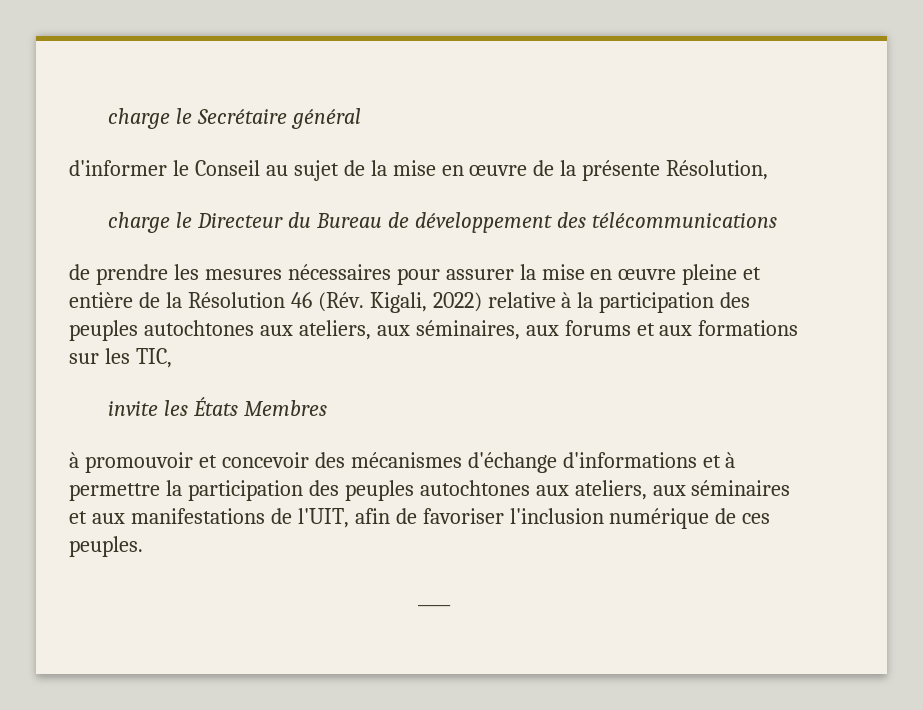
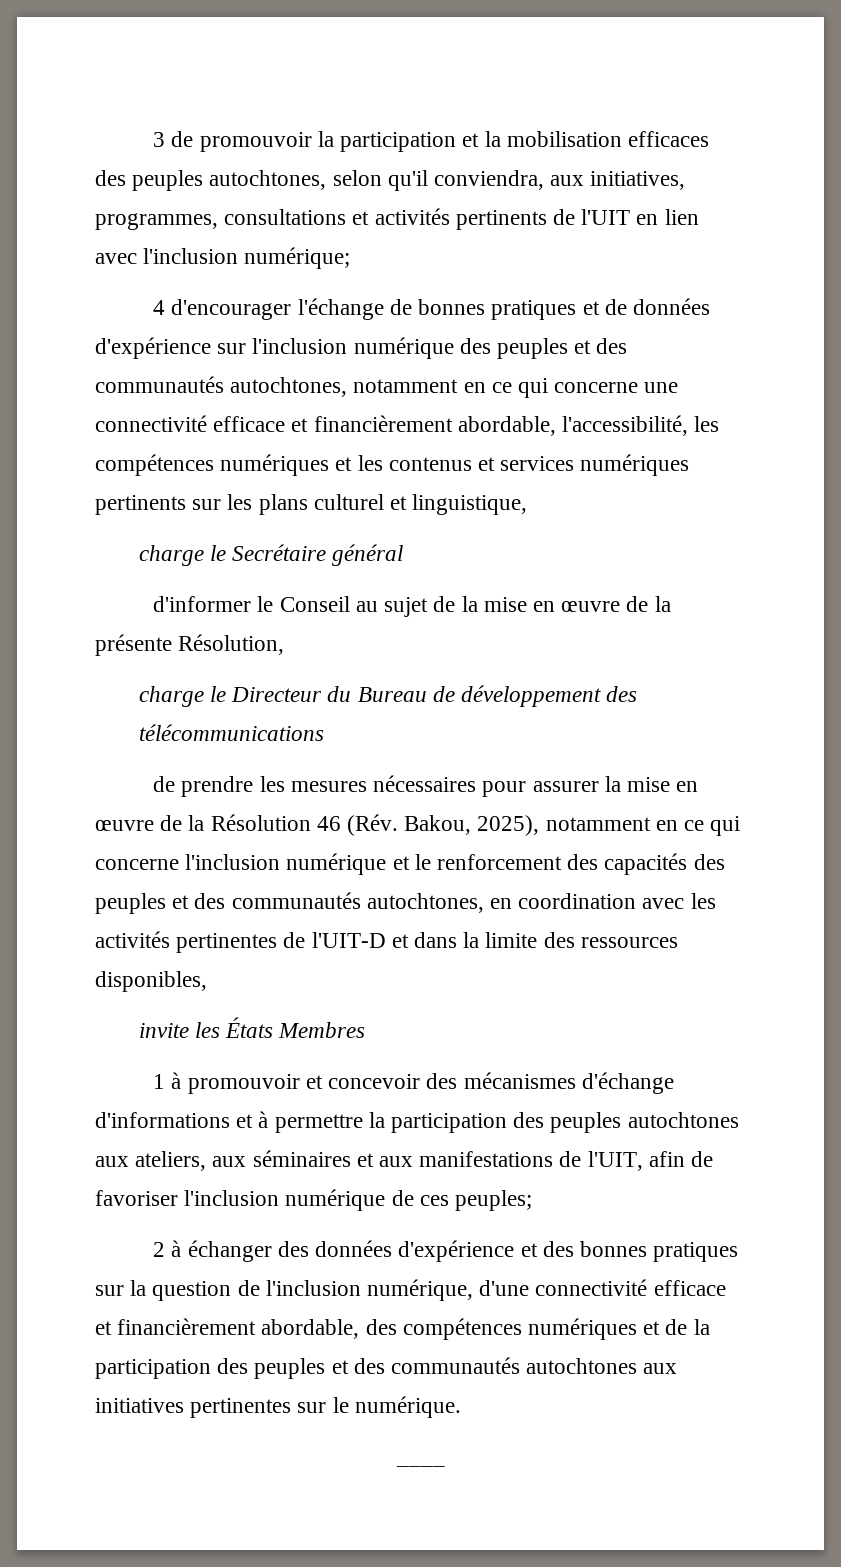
+ 3 de promouvoir la participation et la mobilisation efficaces des peuples autochtones, selon qu'il conviendra, aux initiatives, programmes, consultations et activités pertinents de l'UIT en lien avec l'inclusion numérique;
+ 4 d'encourager l'échange de bonnes pratiques et de données d'expérience sur l'inclusion numérique des peuples et des communautés autochtones, notamment en ce qui concerne une connectivité efficace et financièrement abordable, l'accessibilité, les compétences numériques et les contenus et services numériques pertinents sur les plans culturel et linguistique,
- de prendre les mesures nécessaires pour assurer la mise en œuvre pleine et entière de la Résolution 46 (Rév. Kigali, 2022) relative à la participation des peuples autochtones aux ateliers, aux séminaires, aux forums et aux formations sur les TIC,
+ de prendre les mesures nécessaires pour assurer la mise en œuvre de la Résolution 46 (Rév. Bakou, 2025), notamment en ce qui concerne l'inclusion numérique et le renforcement des capacités des peuples et des communautés autochtones, en coordination avec les activités pertinentes de l'UIT-D et dans la limite des ressources disponibles,
- à promouvoir et concevoir des mécanismes d'échange d'informations et à permettre la participation des peuples autochtones aux ateliers, aux séminaires et aux manifestations de l'UIT, afin de favoriser l'inclusion numérique de ces peuples.
+ 1 à promouvoir et concevoir des mécanismes d'échange d'informations et à permettre la participation des peuples autochtones aux ateliers, aux séminaires et aux manifestations de l'UIT, afin de favoriser l'inclusion numérique de ces peuples;
+ 2 à échanger des données d'expérience et des bonnes pratiques sur la question de l'inclusion numérique, d'une connectivité efficace et financièrement abordable, des compétences numériques et de la participation des peuples et des communautés autochtones aux initiatives pertinentes sur le numérique.

